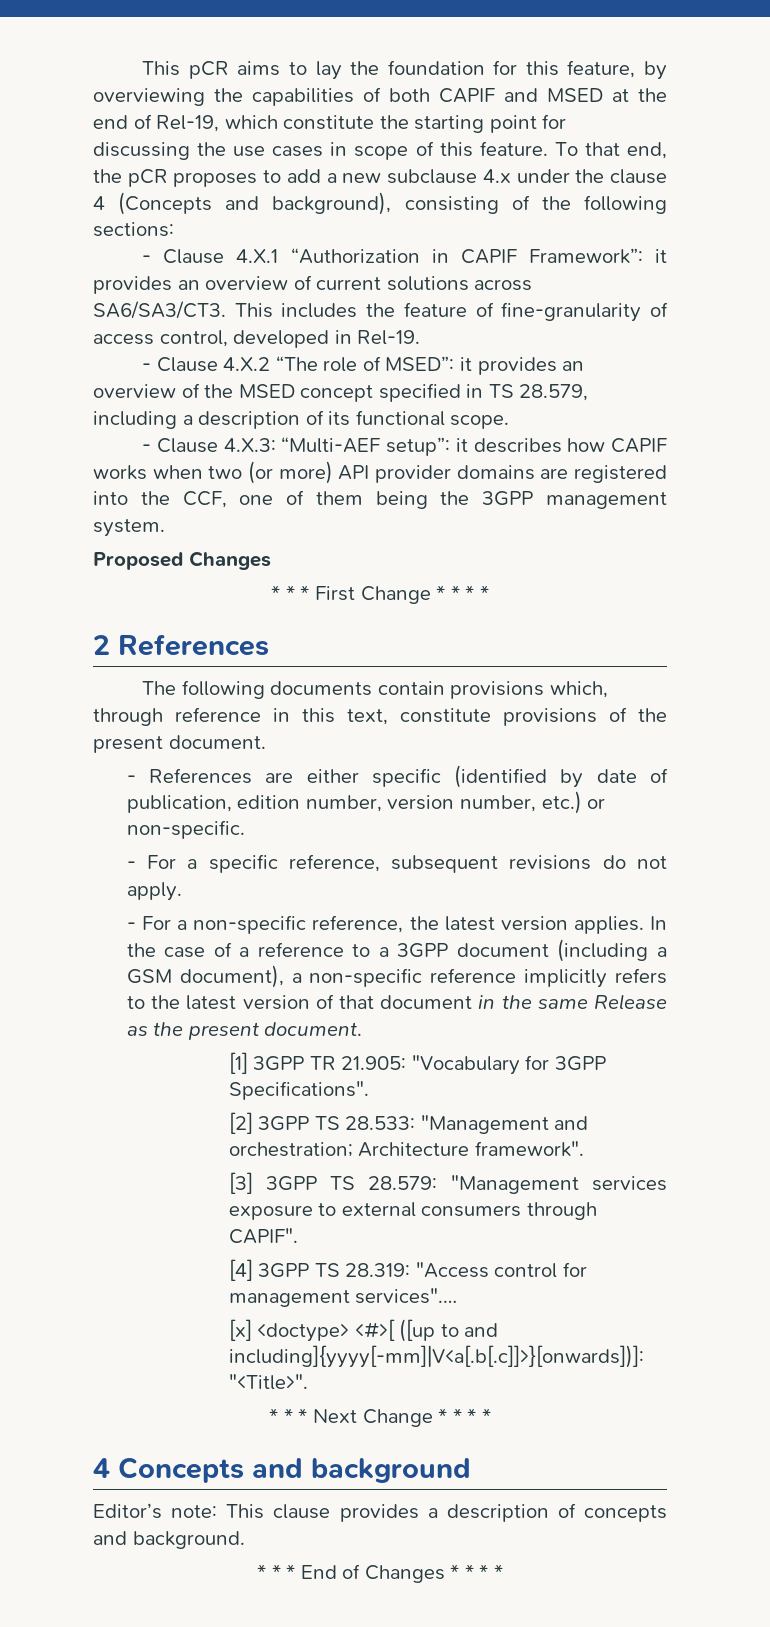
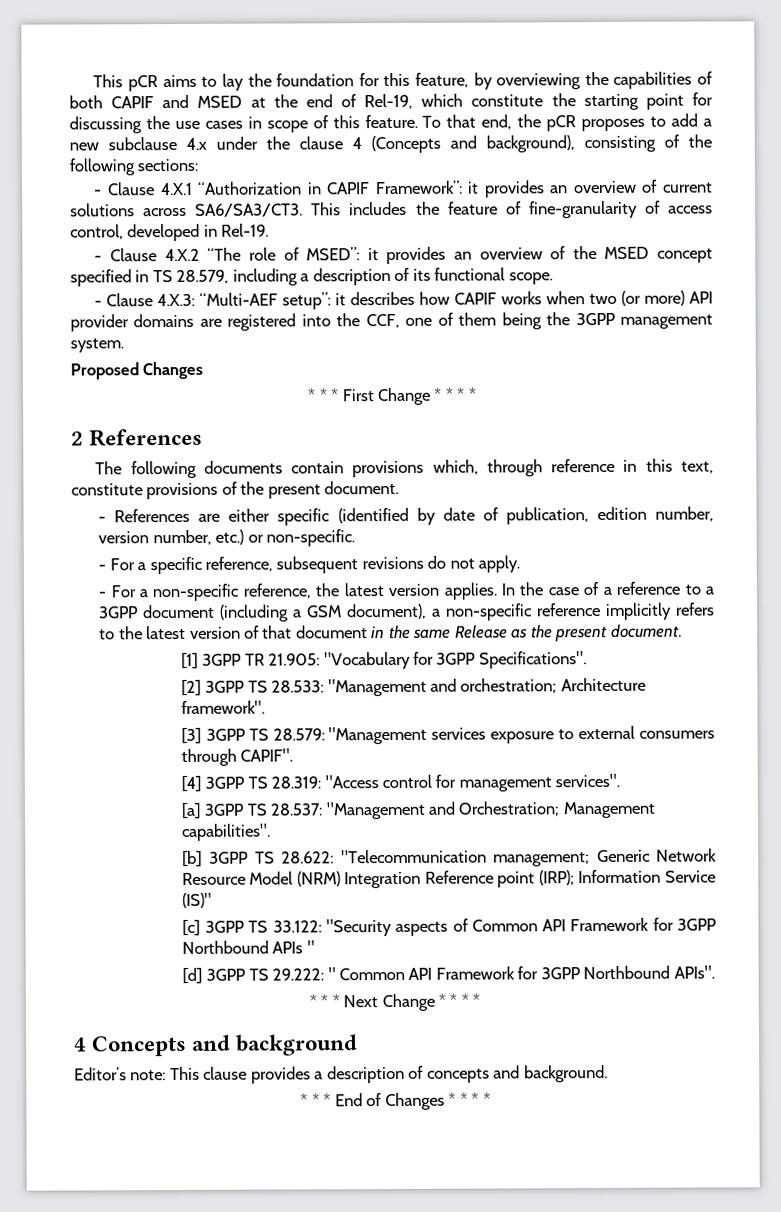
- [4] 3GPP TS 28.319: "Access control for management services".…
- [x] <doctype> <#>[ ([up to and including]{yyyy[-mm]|V<a[.b[.c]]>}[onwards])]: "<Title>".
+ [4] 3GPP TS 28.319: "Access control for management services".
+ [a] 3GPP TS 28.537: "Management and Orchestration; Management capabilities".
+ [b] 3GPP TS 28.622: "Telecommunication management; Generic Network Resource Model (NRM) Integration Reference point (IRP); Information Service (IS)"
+ [c] 3GPP TS 33.122: "Security aspects of Common API Framework for 3GPP Northbound APIs "
+ [d] 3GPP TS 29.222: " Common API Framework for 3GPP Northbound APIs".

